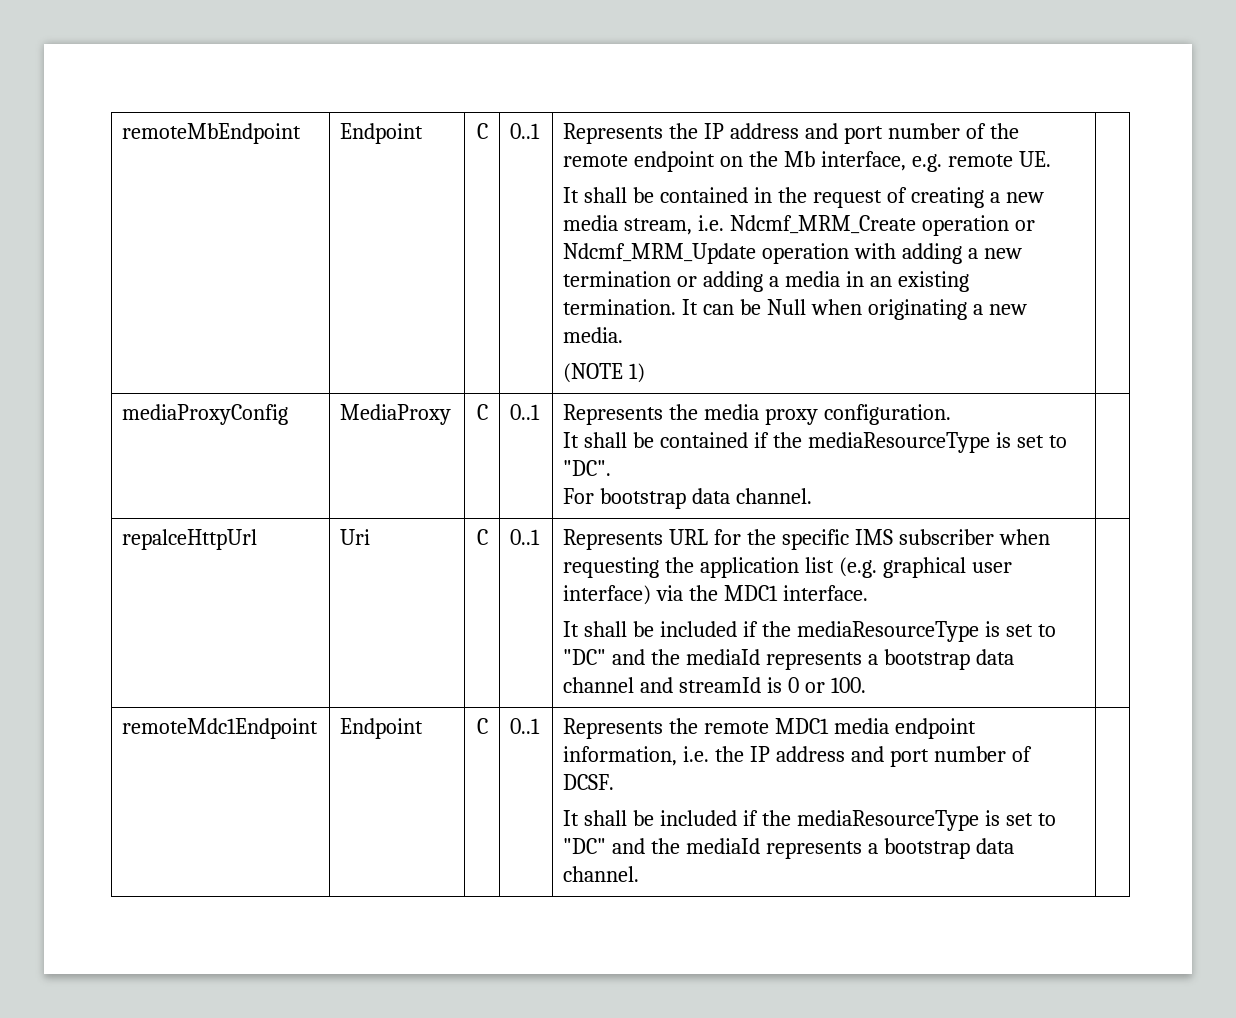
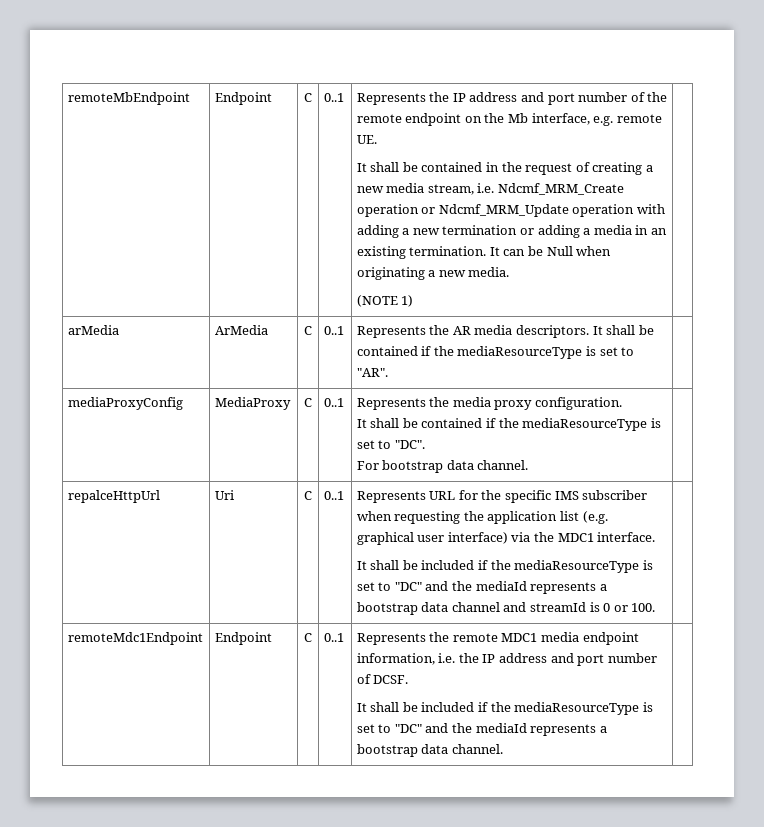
+ arMedia | ArMedia | C | 0..1 | Represents the AR media descriptors. It shall be contained if the mediaResourceType is set to "AR". |

